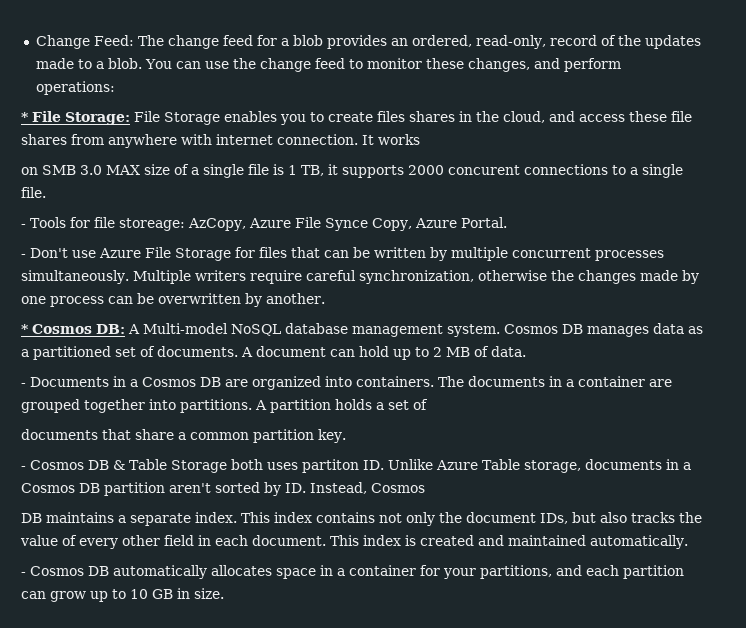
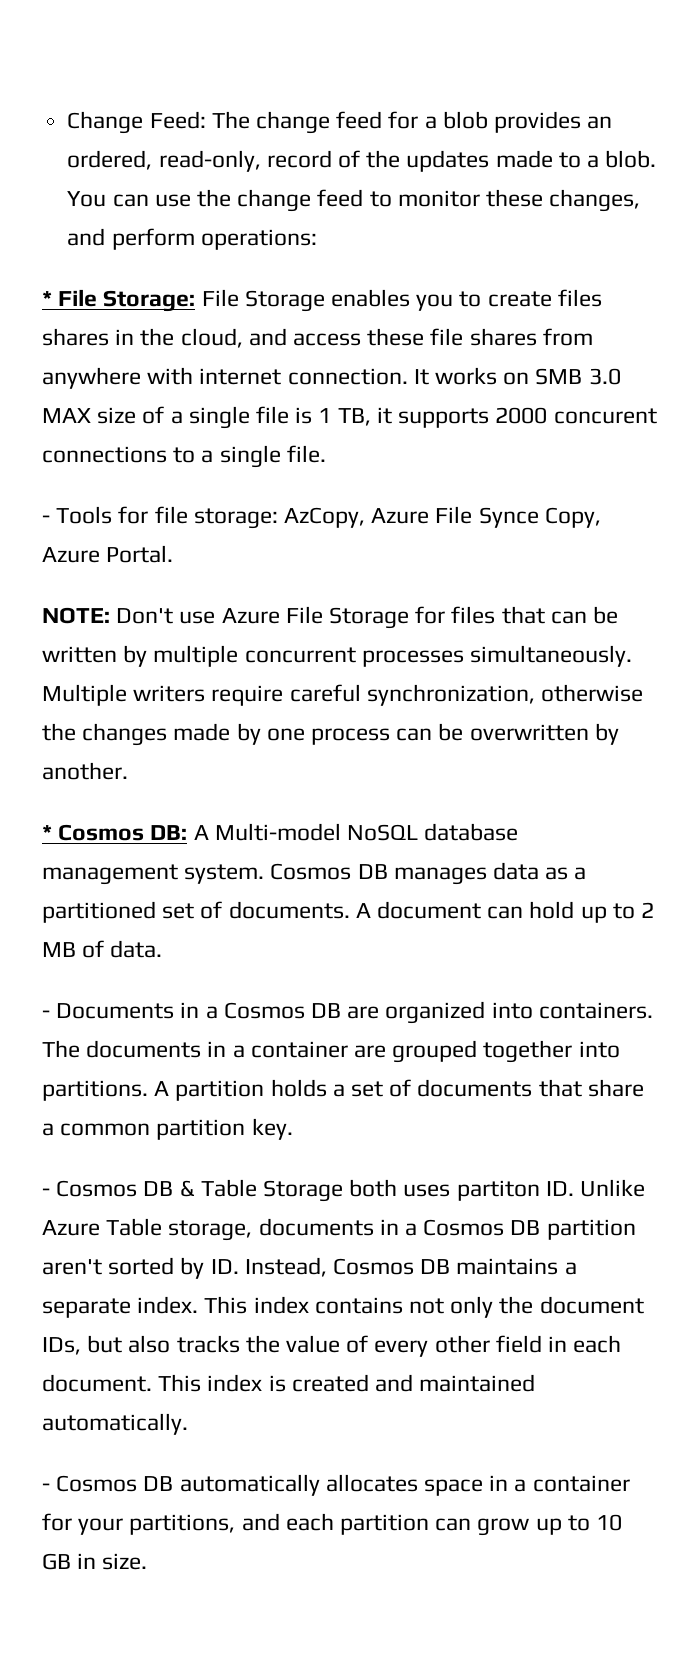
- It works
- on SMB 3.0 MAX size of a single file is 1 TB, it supports 2000 concurent connections to a single file.
+ It works on SMB 3.0 MAX size of a single file is 1 TB, it supports 2000 concurent connections to a single file.
- - Tools for file storeage: AzCopy, Azure File Synce Copy, Azure Portal.
+ - Tools for file storage: AzCopy, Azure File Synce Copy, Azure Portal.
- - Don't use Azure File Storage for files that can be written by multiple concurrent processes simultaneously.
+ NOTE: Don't use Azure File Storage for files that can be written by multiple concurrent processes simultaneously.
- A partition holds a set of
- documents that share a common partition key.
+ A partition holds a set of documents that share a common partition key.
- - Cosmos DB & Table Storage both uses partiton ID. Unlike Azure Table storage, documents in a Cosmos DB partition aren't sorted by ID. Instead, Cosmos
- DB maintains a separate index.
+ - Cosmos DB & Table Storage both uses partiton ID. Unlike Azure Table storage, documents in a Cosmos DB partition aren't sorted by ID. Instead, Cosmos DB maintains a separate index.

